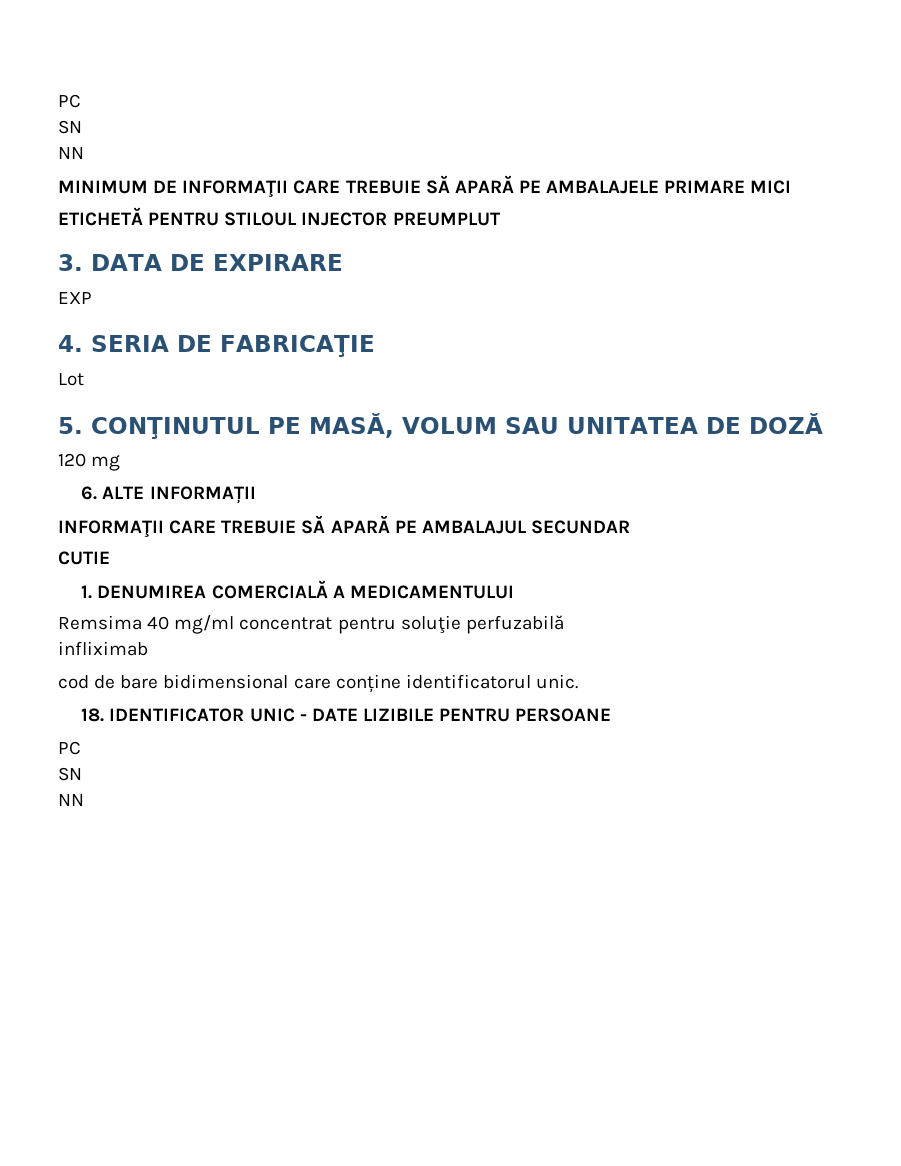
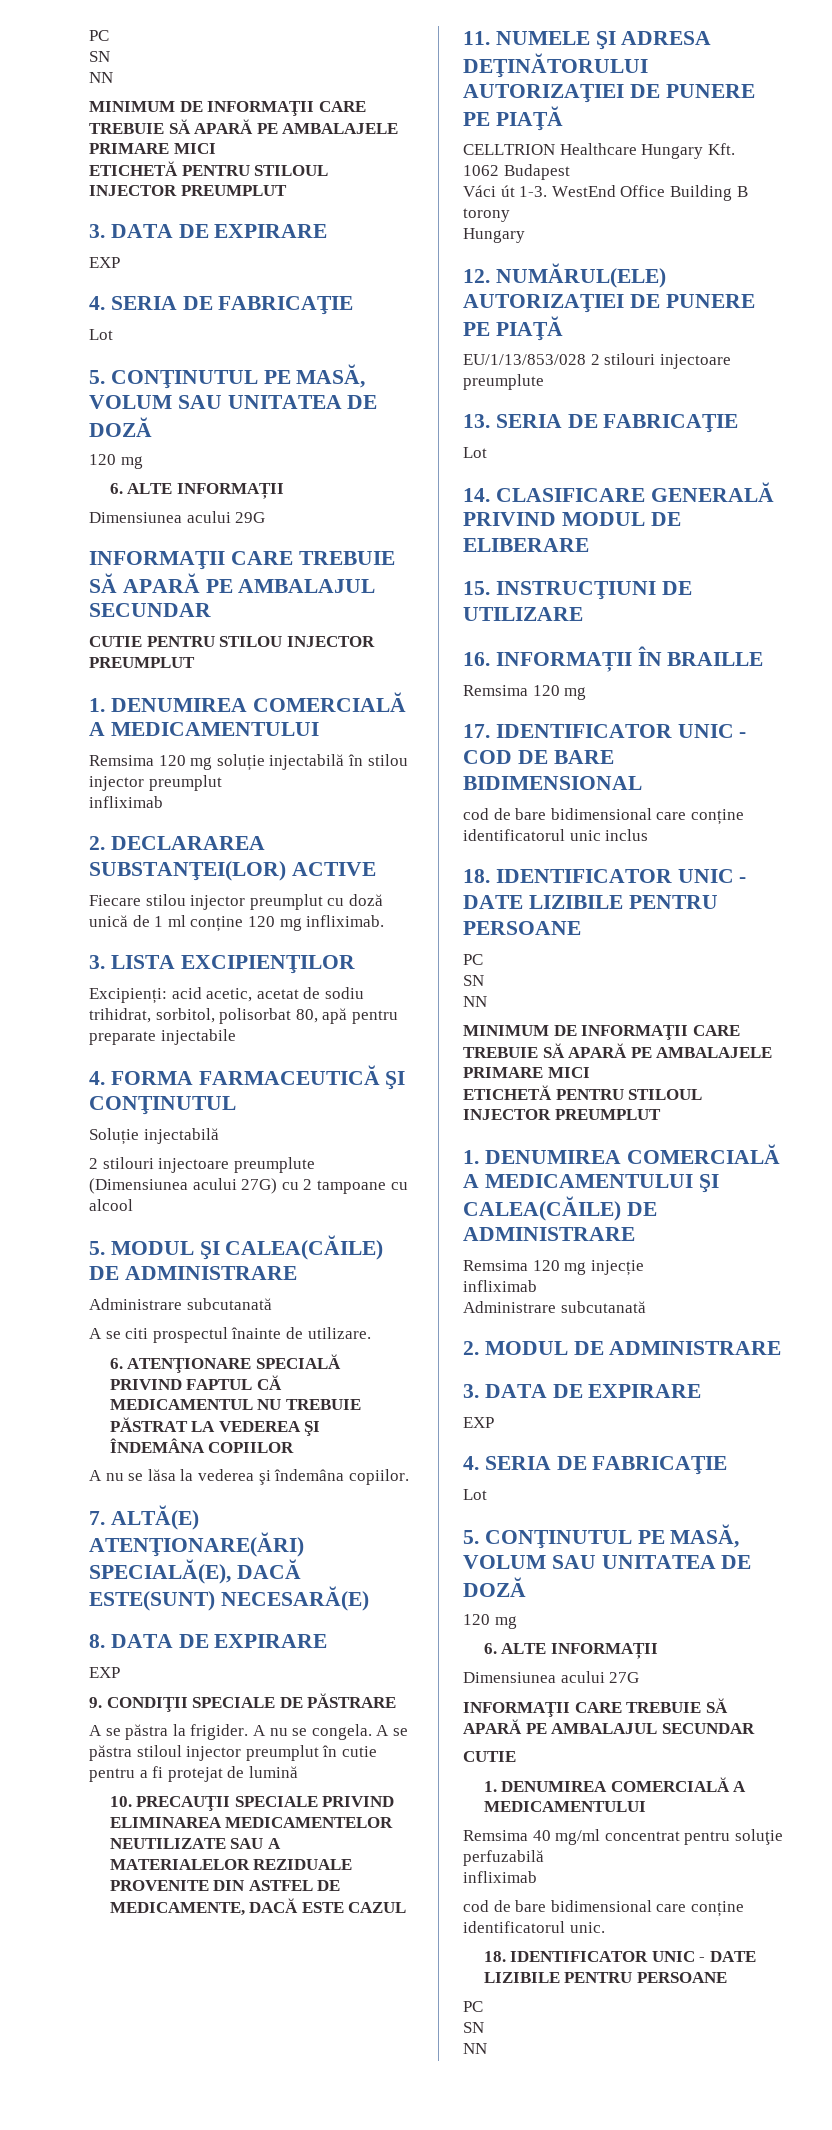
+ Dimensiunea acului 29G
+ INFORMAŢII CARE TREBUIE SĂ APARĂ PE AMBALAJUL SECUNDAR
+ CUTIE PENTRU STILOU INJECTOR PREUMPLUT
+ 1. DENUMIREA COMERCIALĂ A MEDICAMENTULUI
+ Remsima 120 mg soluție injectabilă în stilou injector preumplut
+ infliximab
+ 2. DECLARAREA SUBSTANŢEI(LOR) ACTIVE
+ Fiecare stilou injector preumplut cu doză unică de 1 ml conține 120 mg infliximab.
+ 3. LISTA EXCIPIENŢILOR
+ Excipienți: acid acetic, acetat de sodiu trihidrat, sorbitol, polisorbat 80, apă pentru preparate injectabile
+ 4. FORMA FARMACEUTICĂ ŞI CONŢINUTUL
+ Soluție injectabilă
+ 2 stilouri injectoare preumplute (Dimensiunea acului 27G) cu 2 tampoane cu alcool
+ 5. MODUL ŞI CALEA(CĂILE) DE ADMINISTRARE
+ Administrare subcutanată
+ A se citi prospectul înainte de utilizare.
+ 6. ATENŢIONARE SPECIALĂ PRIVIND FAPTUL CĂ MEDICAMENTUL NU TREBUIE PĂSTRAT LA VEDEREA ŞI ÎNDEMÂNA COPIILOR
+ A nu se lăsa la vederea şi îndemâna copiilor.
+ 7. ALTĂ(E) ATENŢIONARE(ĂRI) SPECIALĂ(E), DACĂ ESTE(SUNT) NECESARĂ(E)
+ 8. DATA DE EXPIRARE
+ EXP
+ 9. CONDIŢII SPECIALE DE PĂSTRARE
+ A se păstra la frigider. A nu se congela. A se păstra stiloul injector preumplut în cutie pentru a fi protejat de lumină
+ 10. PRECAUŢII SPECIALE PRIVIND ELIMINAREA MEDICAMENTELOR NEUTILIZATE SAU A MATERIALELOR REZIDUALE PROVENITE DIN ASTFEL DE MEDICAMENTE, DACĂ ESTE CAZUL
+ 11. NUMELE ŞI ADRESA DEŢINĂTORULUI AUTORIZAŢIEI DE PUNERE PE PIAŢĂ
+ CELLTRION Healthcare Hungary Kft.
+ 1062 Budapest
+ Váci út 1-3. WestEnd Office Building B torony
+ Hungary
+ 12. NUMĂRUL(ELE) AUTORIZAŢIEI DE PUNERE PE PIAŢĂ
+ EU/1/13/853/028 2 stilouri injectoare preumplute
+ 13. SERIA DE FABRICAŢIE
+ Lot
+ 14. CLASIFICARE GENERALĂ PRIVIND MODUL DE ELIBERARE
+ 15. INSTRUCŢIUNI DE UTILIZARE
+ 16. INFORMAȚII ÎN BRAILLE
+ Remsima 120 mg
+ 17. IDENTIFICATOR UNIC - COD DE BARE BIDIMENSIONAL
+ cod de bare bidimensional care conține identificatorul unic inclus
+ 18. IDENTIFICATOR UNIC - DATE LIZIBILE PENTRU PERSOANE
+ PC
+ SN
+ NN
+ MINIMUM DE INFORMAŢII CARE TREBUIE SĂ APARĂ PE AMBALAJELE PRIMARE MICI
+ ETICHETĂ PENTRU STILOUL INJECTOR PREUMPLUT
+ 1. DENUMIREA COMERCIALĂ A MEDICAMENTULUI ŞI CALEA(CĂILE) DE ADMINISTRARE
+ Remsima 120 mg injecție
+ infliximab
+ Administrare subcutanată
+ 2. MODUL DE ADMINISTRARE
+ 3. DATA DE EXPIRARE
+ EXP
+ 4. SERIA DE FABRICAŢIE
+ Lot
+ 5. CONŢINUTUL PE MASĂ, VOLUM SAU UNITATEA DE DOZĂ
+ 120 mg
+ 6. ALTE INFORMAȚII
+ Dimensiunea acului 27G

